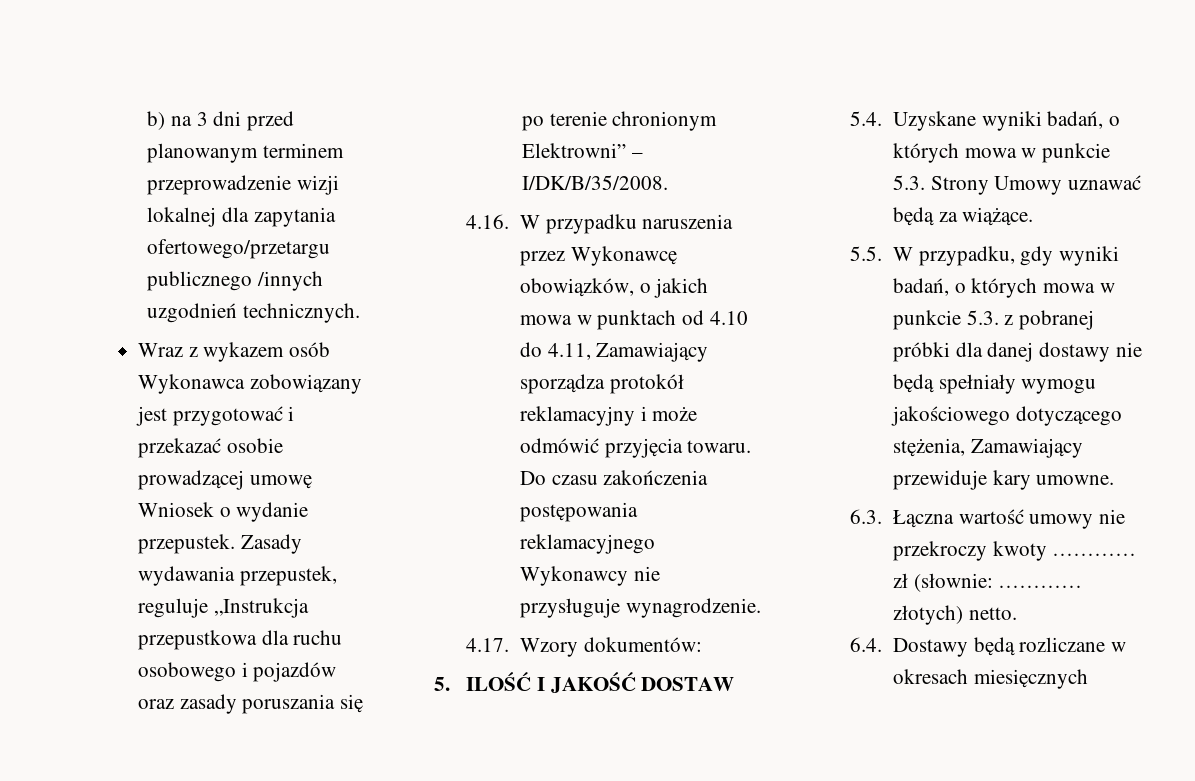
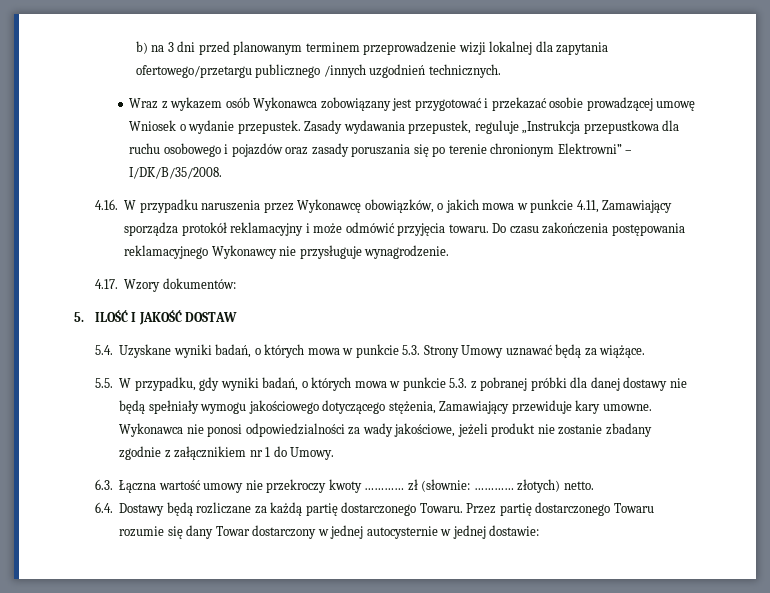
- 4.16. W przypadku naruszenia przez Wykonawcę obowiązków, o jakich mowa w punktach od 4.10 do 4.11, Zamawiający sporządza protokół reklamacyjny i może odmówić przyjęcia towaru.
+ 4.16. W przypadku naruszenia przez Wykonawcę obowiązków, o jakich mowa w punkcie 4.11, Zamawiający sporządza protokół reklamacyjny i może odmówić przyjęcia towaru.
+ Wykonawca nie ponosi odpowiedzialności za wady jakościowe, jeżeli produkt nie zostanie zbadany zgodnie z załącznikiem nr 1 do Umowy.
- 6.4. Dostawy będą rozliczane w okresach miesięcznych
+ 6.4. Dostawy będą rozliczane za każdą partię dostarczonego Towaru. Przez partię dostarczonego Towaru rozumie się dany Towar dostarczony w jednej autocysternie w jednej dostawie:

